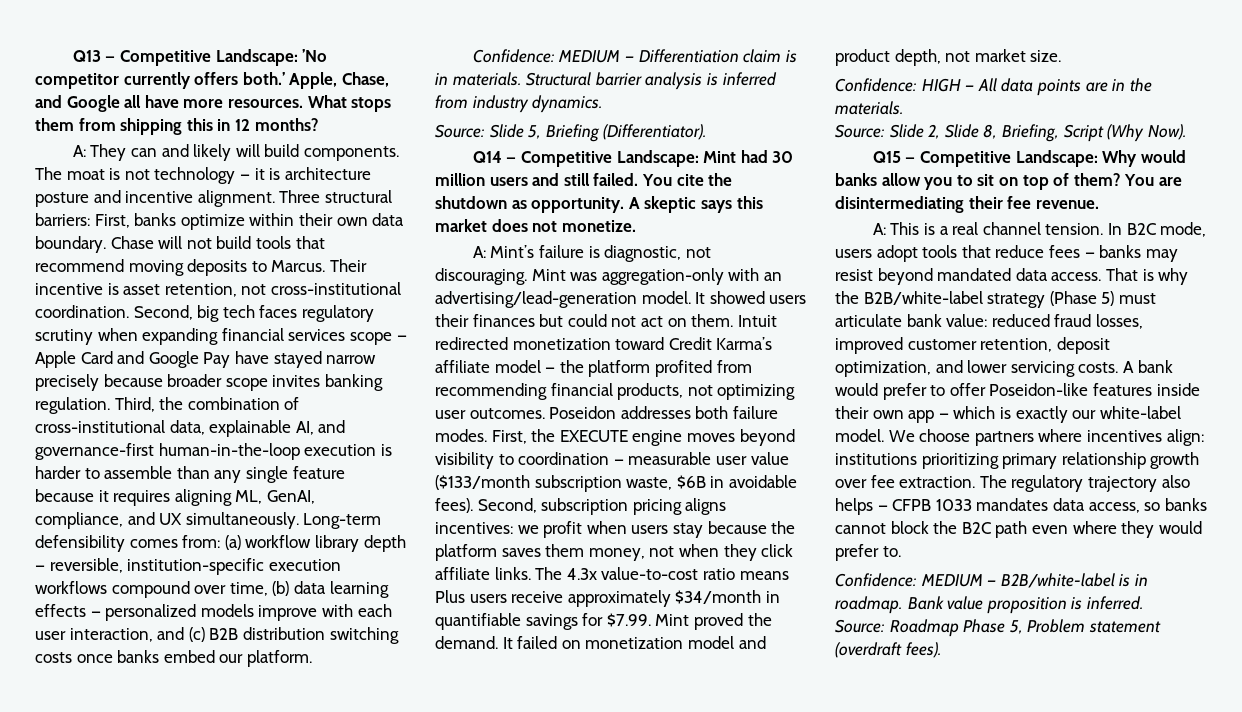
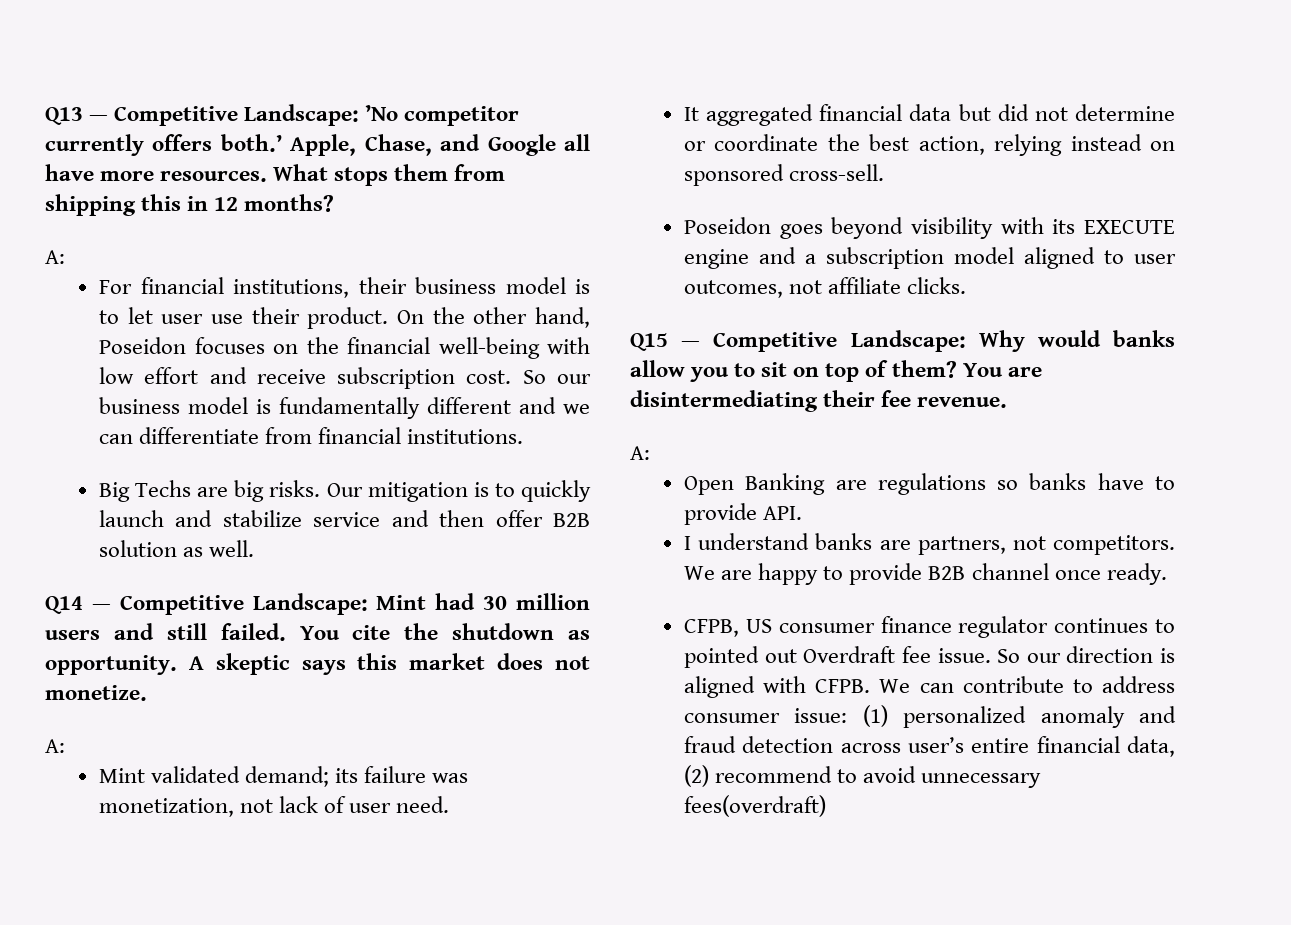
  What stops them from shipping this in 12 months?
- A: They can and likely will build components. The moat is not technology — it is architecture posture and incentive alignment. Three structural barriers: First, banks optimize within their own data boundary. Chase will not build tools that recommend moving deposits to Marcus. Their incentive is asset retention, not cross-institutional coordination. Second, big tech faces regulatory scrutiny when expanding financial services scope — Apple Card and Google Pay have stayed narrow precisely because broader scope invites banking regulation. Third, the combination of cross-institutional data, explainable AI, and governance-first human-in-the-loop execution is harder to assemble than any single feature because it requires aligning ML, GenAI, compliance, and UX simultaneously. Long-term defensibility comes from: (a) workflow library depth — reversible, institution-specific execution workflows compound over time, (b) data learning effects — personalized models improve with each user interaction, and (c) B2B distribution switching costs once banks embed our platform.
- Confidence: MEDIUM — Differentiation claim is in materials. Structural barrier analysis is inferred from industry dynamics.
- Source: Slide 5, Briefing (Differentiator).
+ A:
+ For financial institutions, their business model is to let user use their product. On the other hand, Poseidon focuses on the financial well-being with low effort and receive subscription cost. So our business model is fundamentally different and we can differentiate from financial institutions.
+ Big Techs are big risks. Our mitigation is to quickly launch and stabilize service and then offer B2B solution as well.
  A skeptic says this market does not monetize.
- A: Mint’s failure is diagnostic, not discouraging. Mint was aggregation-only with an advertising/lead-generation model. It showed users their finances but could not act on them. Intuit redirected monetization toward Credit Karma’s affiliate model — the platform profited from recommending financial products, not optimizing user outcomes. Poseidon addresses both failure modes. First, the EXECUTE engine moves beyond visibility to coordination — measurable user value ($133/month subscription waste, $6B in avoidable fees). Second, subscription pricing aligns incentives: we profit when users stay because the platform saves them money, not when they click affiliate links. The 4.3x value-to-cost ratio means Plus users receive approximately $34/month in quantifiable savings for $7.99. Mint proved the demand. It failed on monetization model and product depth, not market size.
- Confidence: HIGH — All data points are in the materials.
- Source: Slide 2, Slide 8, Briefing, Script (Why Now).
+ A:
+ Mint validated demand; its failure was monetization, not lack of user need.
+ It aggregated financial data but did not determine or coordinate the best action, relying instead on sponsored cross-sell.
+ Poseidon goes beyond visibility with its EXECUTE engine and a subscription model aligned to user outcomes, not affiliate clicks.
  You are disintermediating their fee revenue.
- A: This is a real channel tension. In B2C mode, users adopt tools that reduce fees — banks may resist beyond mandated data access. That is why the B2B/white-label strategy (Phase 5) must articulate bank value: reduced fraud losses, improved customer retention, deposit optimization, and lower servicing costs. A bank would prefer to offer Poseidon-like features inside their own app — which is exactly our white-label model. We choose partners where incentives align: institutions prioritizing primary relationship growth over fee extraction. The regulatory trajectory also helps — CFPB 1033 mandates data access, so banks cannot block the B2C path even where they would prefer to.
- Confidence: MEDIUM — B2B/white-label is in roadmap. Bank value proposition is inferred.
- Source: Roadmap Phase 5, Problem statement (overdraft fees).
+ A:
+ Open Banking are regulations so banks have to provide API.
+ I understand banks are partners, not competitors. We are happy to provide B2B channel once ready.
+ CFPB, US consumer finance regulator continues to pointed out Overdraft fee issue. So our direction is aligned with CFPB. We can contribute to address consumer issue: (1) personalized anomaly and fraud detection across user’s entire financial data, (2) recommend to avoid unnecessary fees(overdraft)

